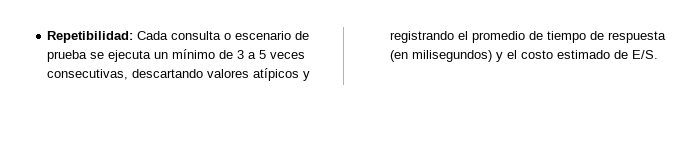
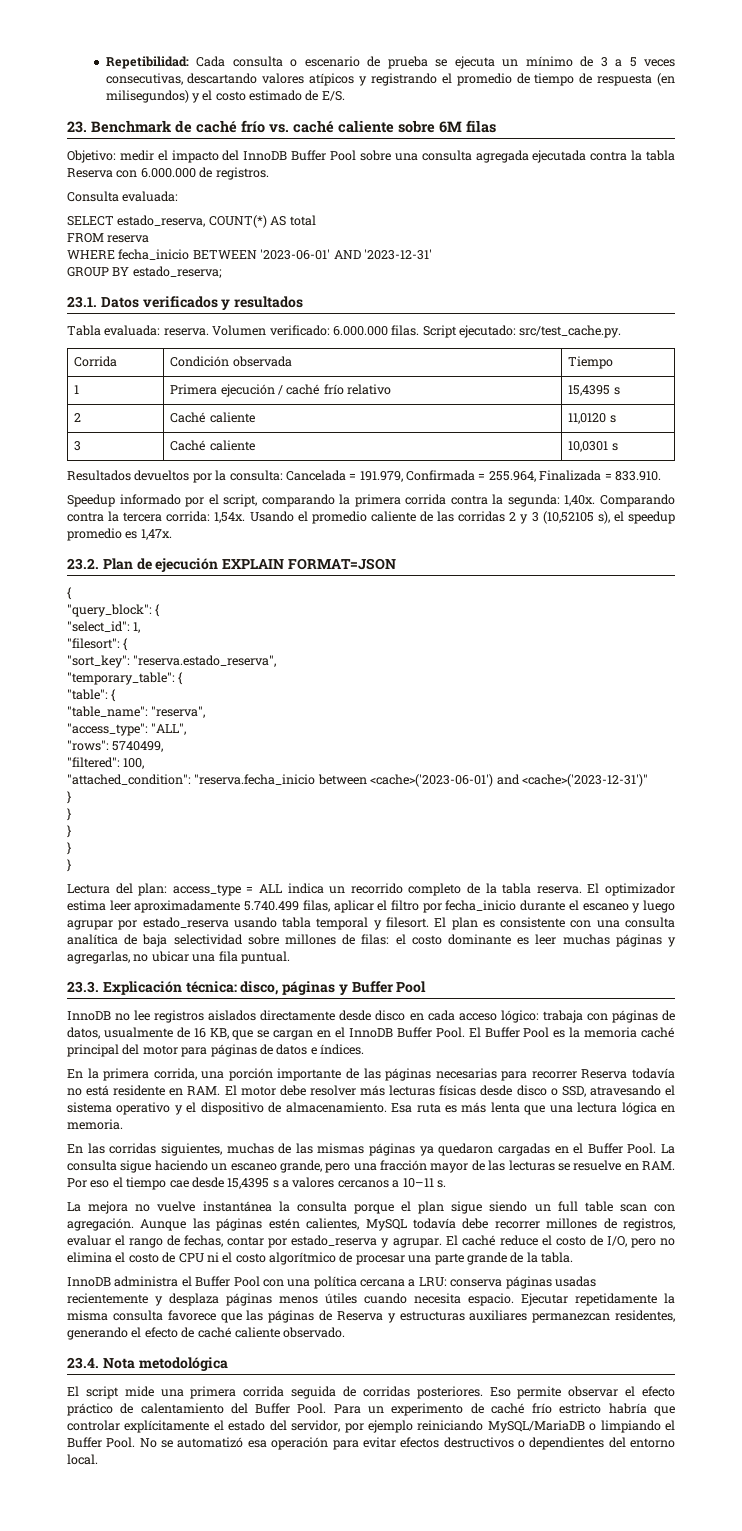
+ 23. Benchmark de caché frío vs. caché caliente sobre 6M filas
+ Objetivo: medir el impacto del InnoDB Buffer Pool sobre una consulta agregada ejecutada contra la tabla Reserva con 6.000.000 de registros.
+ Consulta evaluada:
+ SELECT estado_reserva, COUNT(*) AS total
+ FROM reserva
+ WHERE fecha_inicio BETWEEN '2023-06-01' AND '2023-12-31'
+ GROUP BY estado_reserva;
+ 23.1. Datos verificados y resultados
+ Tabla evaluada: reserva. Volumen verificado: 6.000.000 filas. Script ejecutado: src/test_cache.py.
+ Corrida | Condición observada | Tiempo
+ 1 | Primera ejecución / caché frío relativo | 15,4395 s
+ 2 | Caché caliente | 11,0120 s
+ 3 | Caché caliente | 10,0301 s
+ Resultados devueltos por la consulta: Cancelada = 191.979, Confirmada = 255.964, Finalizada = 833.910.
+ Speedup informado por el script, comparando la primera corrida contra la segunda: 1,40x. Comparando contra la tercera corrida: 1,54x. Usando el promedio caliente de las corridas 2 y 3 (10,52105 s), el speedup promedio es 1,47x.
+ 23.2. Plan de ejecución EXPLAIN FORMAT=JSON
+ {
+ "query_block": {
+ "select_id": 1,
+ "filesort": {
+ "sort_key": "reserva.estado_reserva",
+ "temporary_table": {
+ "table": {
+ "table_name": "reserva",
+ "access_type": "ALL",
+ "rows": 5740499,
+ "filtered": 100,
+ "attached_condition": "reserva.fecha_inicio between <cache>('2023-06-01') and <cache>('2023-12-31')"
+ }
+ }
+ }
+ }
+ }
+ Lectura del plan: access_type = ALL indica un recorrido completo de la tabla reserva. El optimizador estima leer aproximadamente 5.740.499 filas, aplicar el filtro por fecha_inicio durante el escaneo y luego agrupar por estado_reserva usando tabla temporal y filesort. El plan es consistente con una consulta analítica de baja selectividad sobre millones de filas: el costo dominante es leer muchas páginas y agregarlas, no ubicar una fila puntual.
+ 23.3. Explicación técnica: disco, páginas y Buffer Pool
+ InnoDB no lee registros aislados directamente desde disco en cada acceso lógico: trabaja con páginas de datos, usualmente de 16 KB, que se cargan en el InnoDB Buffer Pool. El Buffer Pool es la memoria caché principal del motor para páginas de datos e índices.
+ En la primera corrida, una porción importante de las páginas necesarias para recorrer Reserva todavía no está residente en RAM. El motor debe resolver más lecturas físicas desde disco o SSD, atravesando el sistema operativo y el dispositivo de almacenamiento. Esa ruta es más lenta que una lectura lógica en memoria.
+ En las corridas siguientes, muchas de las mismas páginas ya quedaron cargadas en el Buffer Pool. La consulta sigue haciendo un escaneo grande, pero una fracción mayor de las lecturas se resuelve en RAM. Por eso el tiempo cae desde 15,4395 s a valores cercanos a 10–11 s.
+ La mejora no vuelve instantánea la consulta porque el plan sigue siendo un full table scan con agregación. Aunque las páginas estén calientes, MySQL todavía debe recorrer millones de registros, evaluar el rango de fechas, contar por estado_reserva y agrupar. El caché reduce el costo de I/O, pero no elimina el costo de CPU ni el costo algorítmico de procesar una parte grande de la tabla.
+ InnoDB administra el Buffer Pool con una política cercana a LRU: conserva páginas usadas recientemente y desplaza páginas menos útiles cuando necesita espacio. Ejecutar repetidamente la misma consulta favorece que las páginas de Reserva y estructuras auxiliares permanezcan residentes, generando el efecto de caché caliente observado.
+ 23.4. Nota metodológica
+ El script mide una primera corrida seguida de corridas posteriores. Eso permite observar el efecto práctico de calentamiento del Buffer Pool. Para un experimento de caché frío estricto habría que controlar explícitamente el estado del servidor, por ejemplo reiniciando MySQL/MariaDB o limpiando el Buffer Pool. No se automatizó esa operación para evitar efectos destructivos o dependientes del entorno local.

